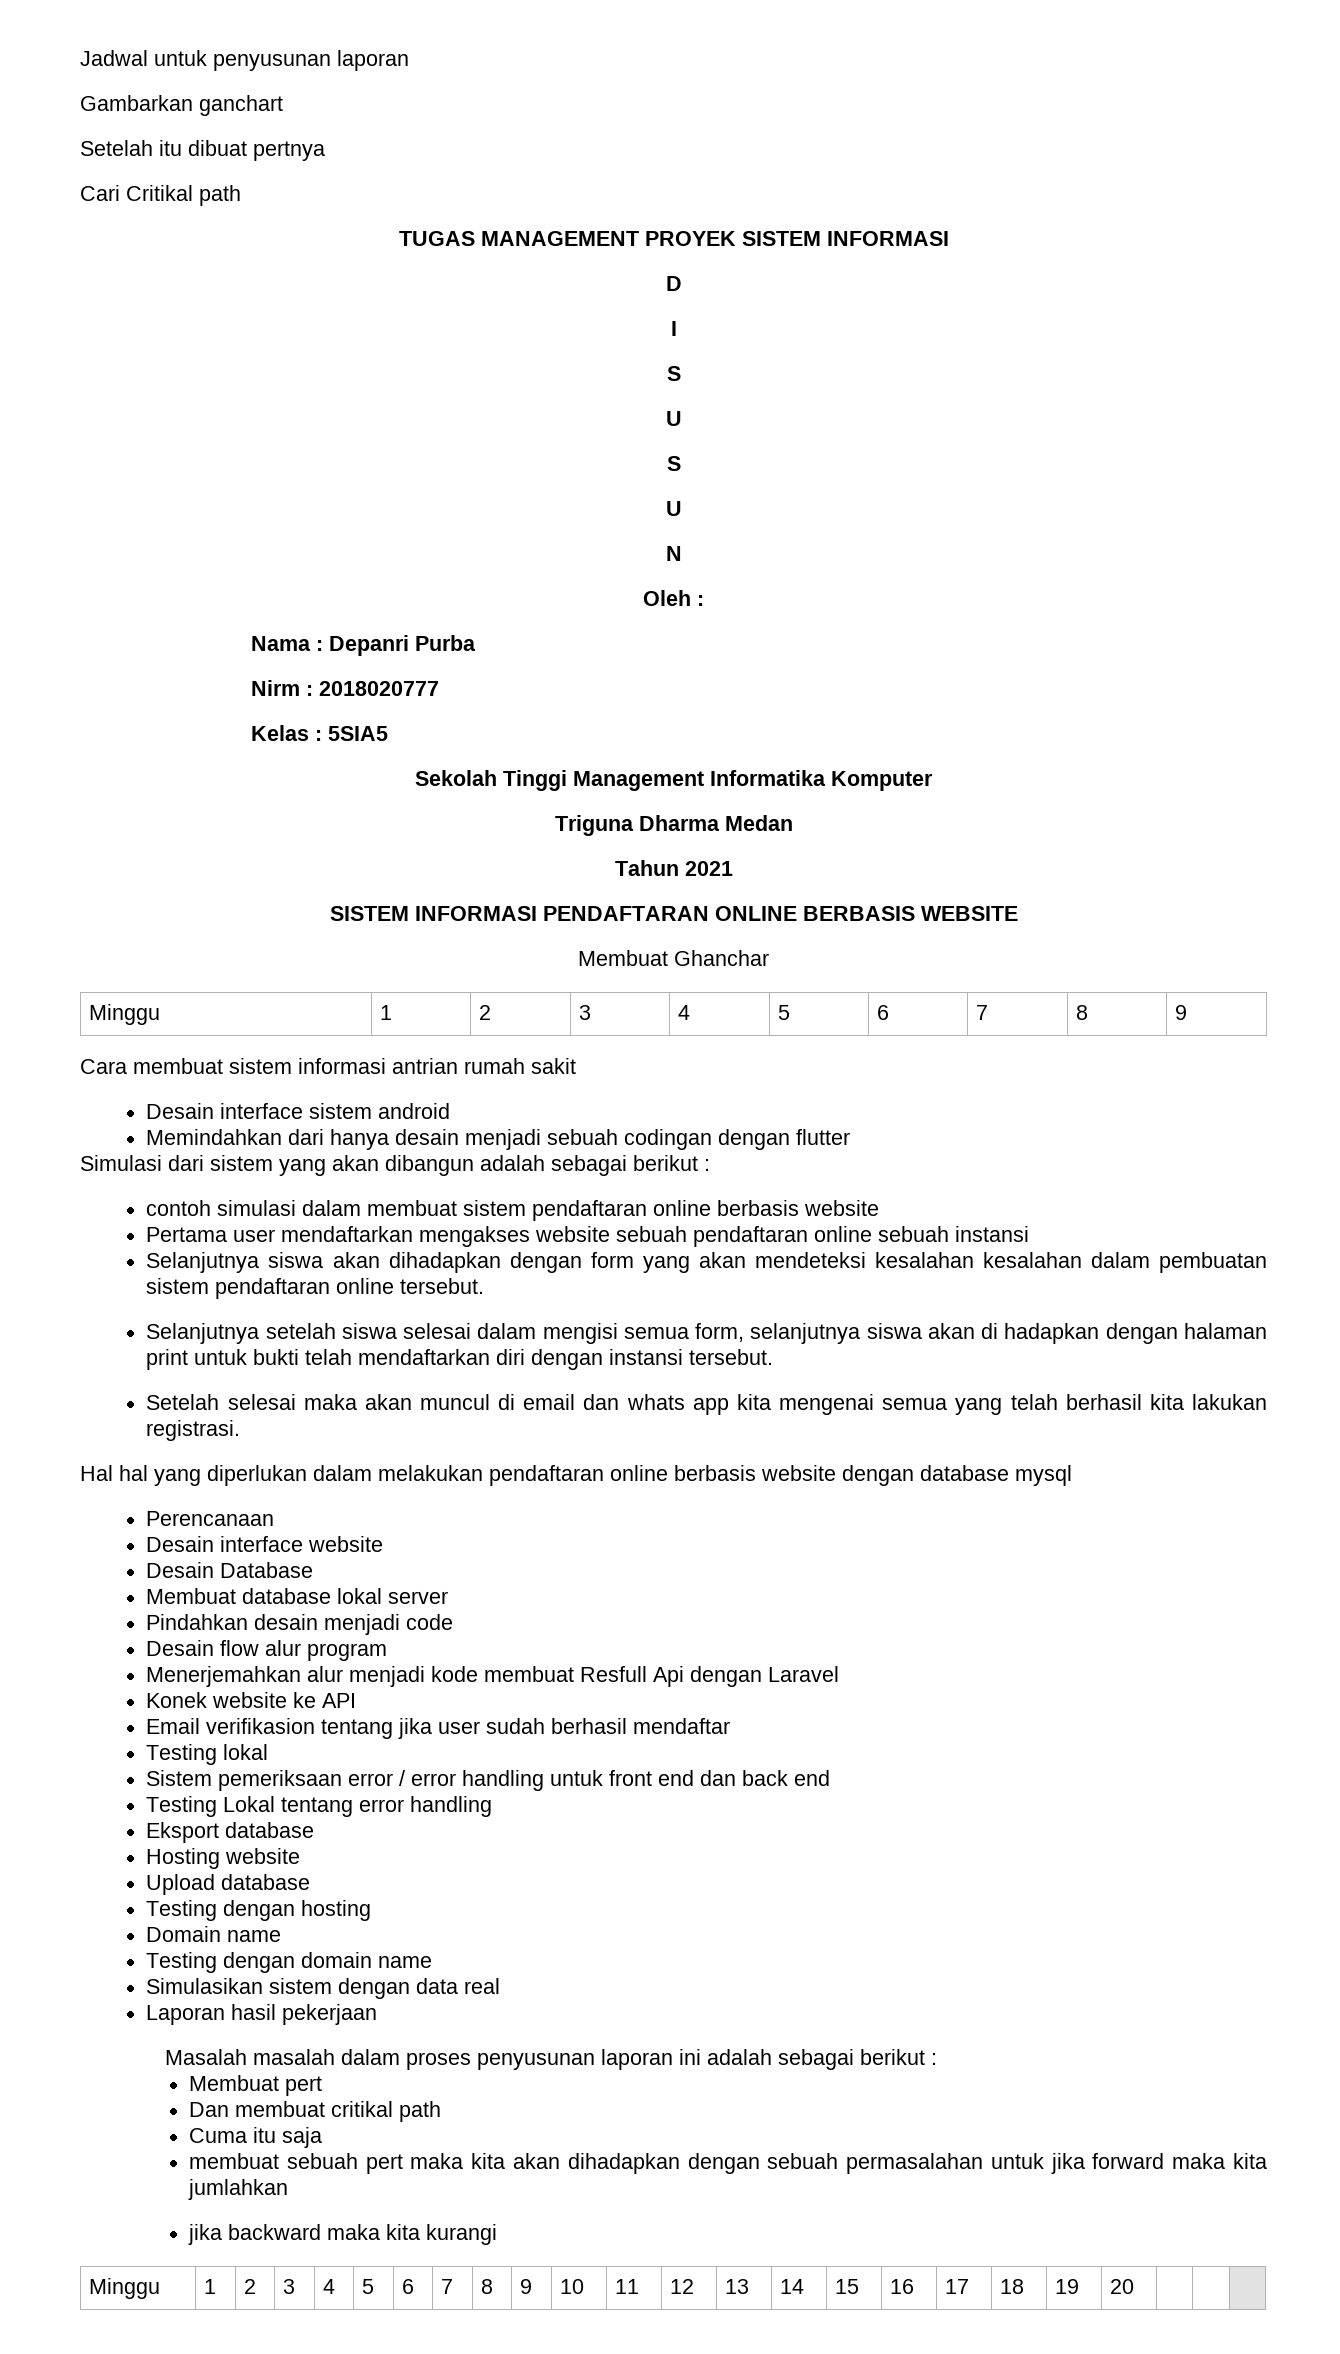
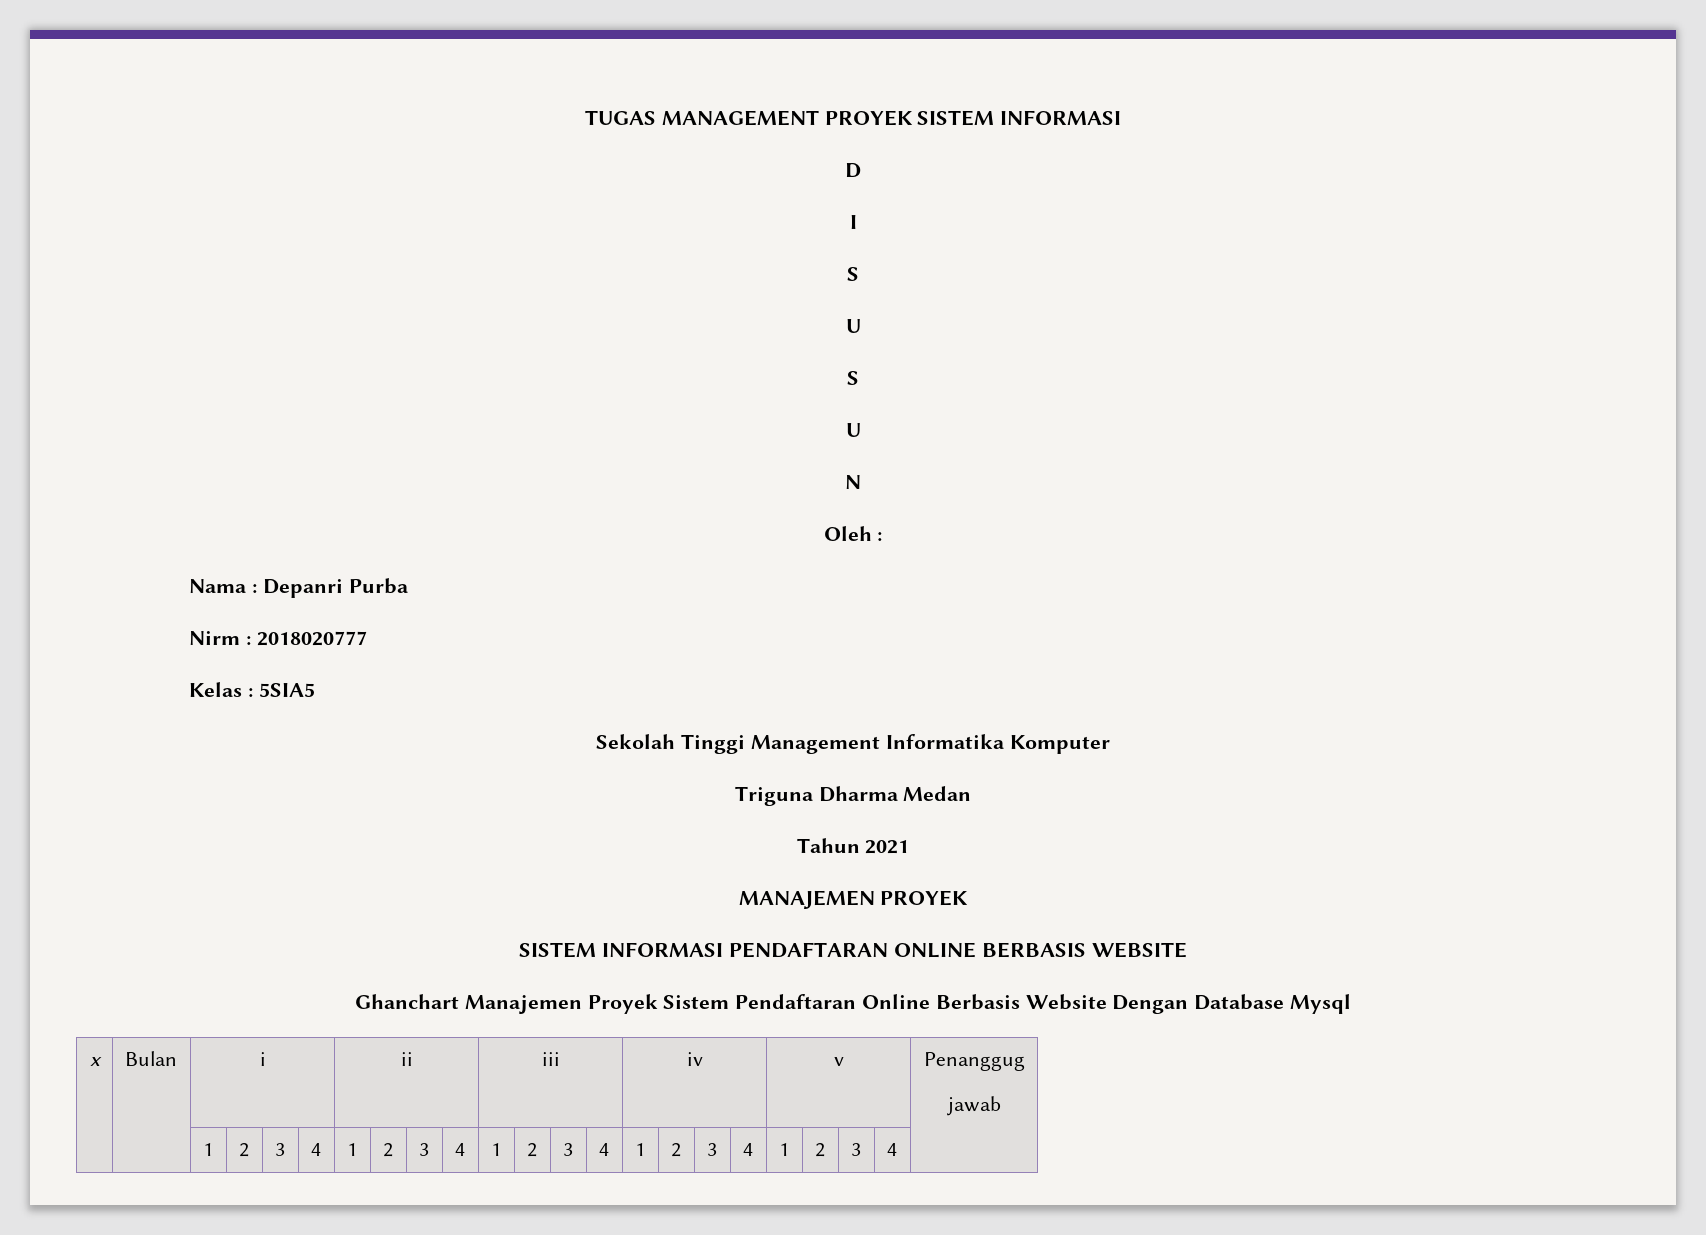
- Jadwal untuk penyusunan laporan
- Gambarkan ganchart
- Setelah itu dibuat pertnya
- Cari Critikal path
+ MANAJEMEN PROYEK
- Membuat Ghanchar
- Minggu | 1 | 2 | 3 | 4 | 5 | 6 | 7 | 8 | 9
- Cara membuat sistem informasi antrian rumah sakit
- Desain interface sistem android
- Memindahkan dari hanya desain menjadi sebuah codingan dengan flutter
- Simulasi dari sistem yang akan dibangun adalah sebagai berikut :
- contoh simulasi dalam membuat sistem pendaftaran online berbasis website
- Pertama user mendaftarkan mengakses website sebuah pendaftaran online sebuah instansi
- Selanjutnya siswa akan dihadapkan dengan form yang akan mendeteksi kesalahan kesalahan dalam pembuatan sistem pendaftaran online tersebut.
- Selanjutnya setelah siswa selesai dalam mengisi semua form, selanjutnya siswa akan di hadapkan dengan halaman print untuk bukti telah mendaftarkan diri dengan instansi tersebut.
- Setelah selesai maka akan muncul di email dan whats app kita mengenai semua yang telah berhasil kita lakukan registrasi.
- Hal hal yang diperlukan dalam melakukan pendaftaran online berbasis website dengan database mysql
- Perencanaan
- Desain interface website
- Desain Database
- Membuat database lokal server
- Pindahkan desain menjadi code
- Desain flow alur program
- Menerjemahkan alur menjadi kode membuat Resfull Api dengan Laravel
- Konek website ke API
- Email verifikasion tentang jika user sudah berhasil mendaftar
- Testing lokal
- Sistem pemeriksaan error / error handling untuk front end dan back end
- Testing Lokal tentang error handling
- Eksport database
- Hosting website
- Upload database
- Testing dengan hosting
- Domain name
- Testing dengan domain name
- Simulasikan sistem dengan data real
- Laporan hasil pekerjaan
- Masalah masalah dalam proses penyusunan laporan ini adalah sebagai berikut :
- Membuat pert
- Dan membuat critikal path
- Cuma itu saja
- membuat sebuah pert maka kita akan dihadapkan dengan sebuah permasalahan untuk jika forward maka kita jumlahkan
- jika backward maka kita kurangi
- Minggu | 1 | 2 | 3 | 4 | 5 | 6 | 7 | 8 | 9 | 10 | 11 | 12 | 13 | 14 | 15 | 16 | 17 | 18 | 19 | 20 | | |
+ Ghanchart Manajemen Proyek Sistem Pendaftaran Online Berbasis Website Dengan Database Mysql
+ x | Bulan | i | ii | iii | iv | v | Penanggug
+ jawab
+ | | 1 | 2 | 3 | 4 | 1 | 2 | 3 | 4 | 1 | 2 | 3 | 4 | 1 | 2 | 3 | 4 | 1 | 2 | 3 | 4 |

